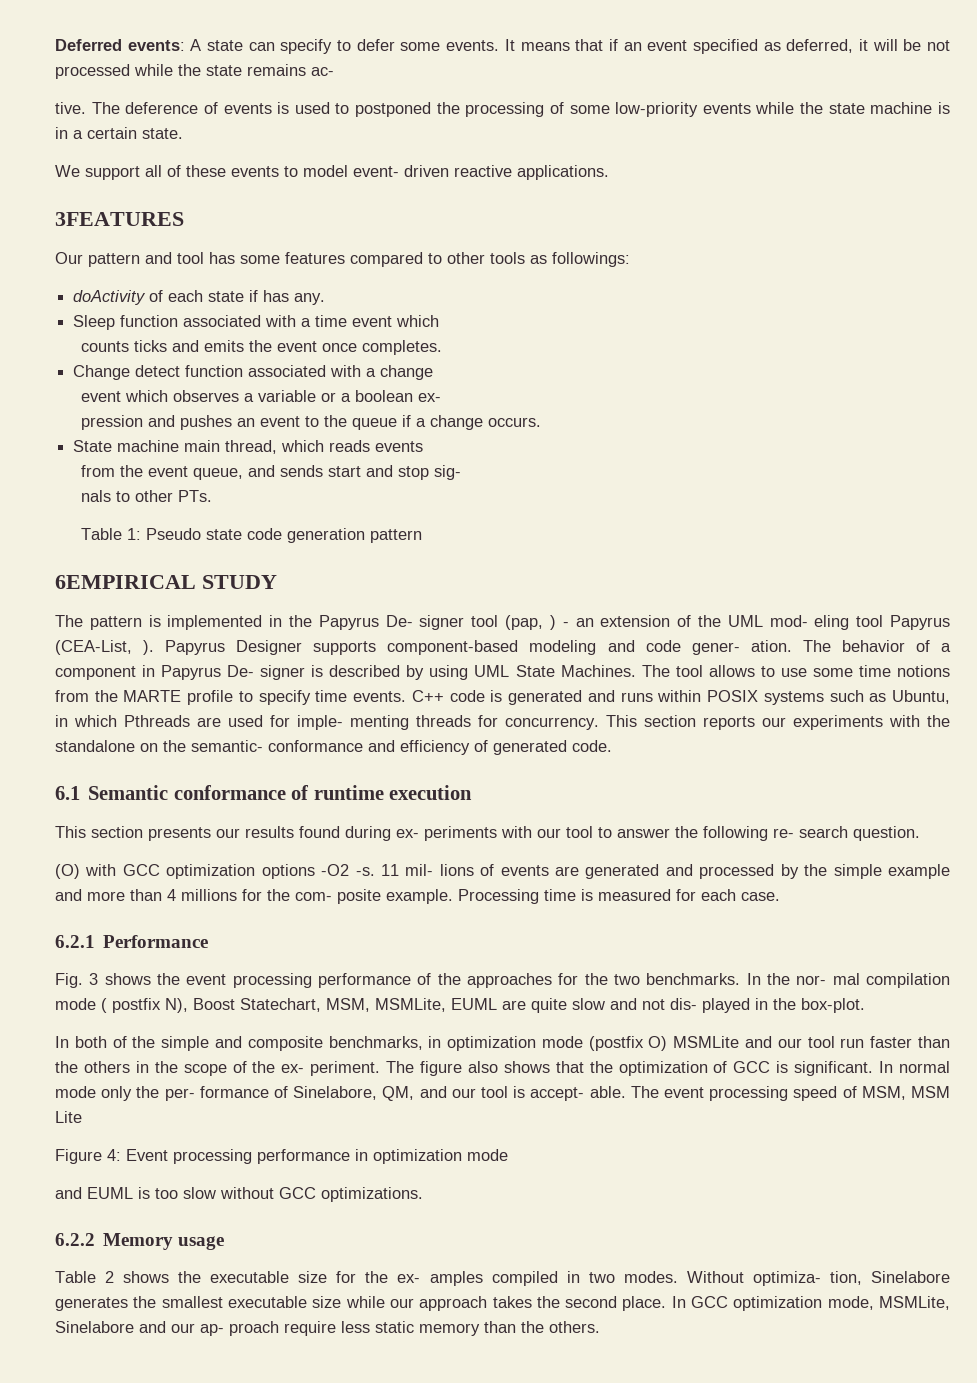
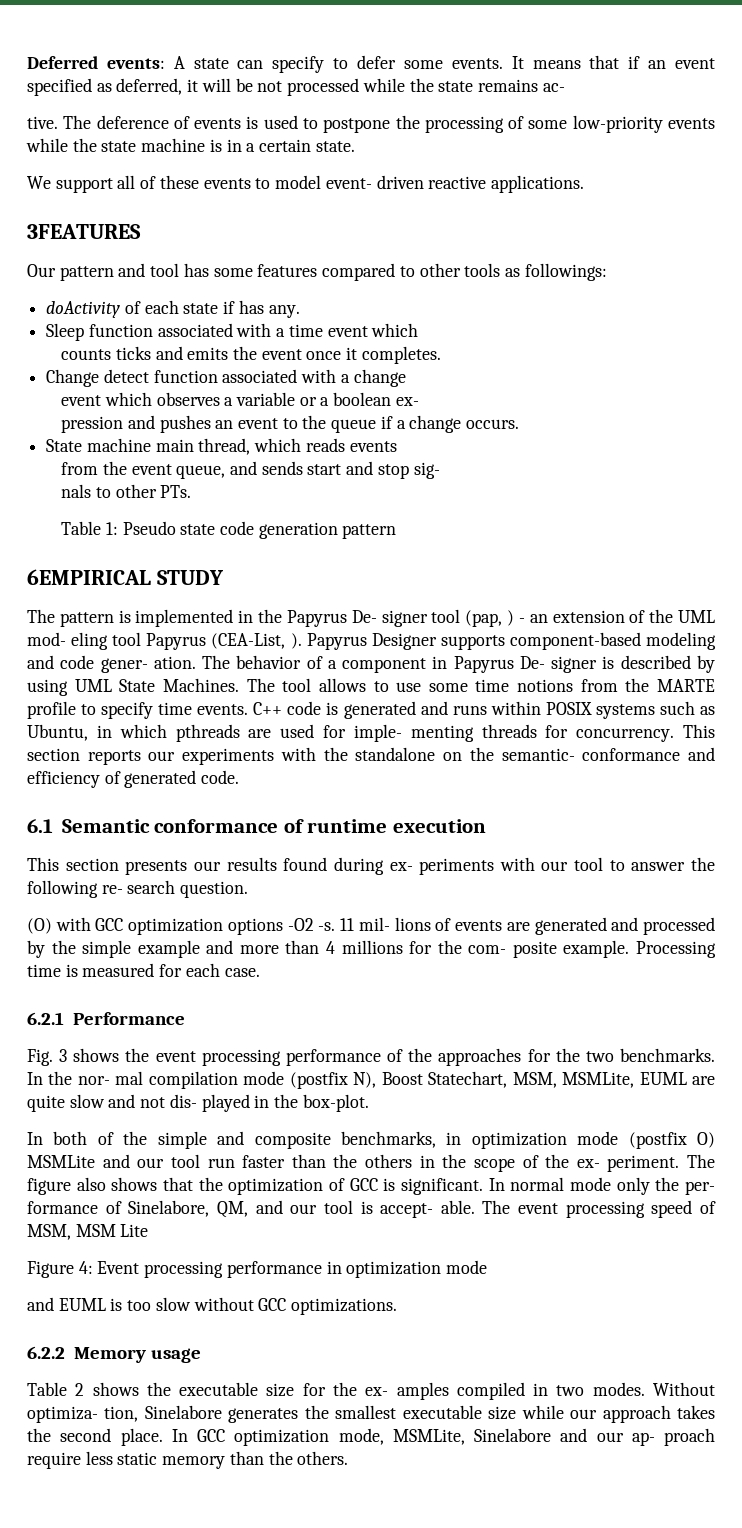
- The deference of events is used to postponed the processing of some low-priority events while the state machine is in a certain state.
+ The deference of events is used to postpone the processing of some low-priority events while the state machine is in a certain state.
- counts ticks and emits the event once completes.
+ counts ticks and emits the event once it completes.
- C++ code is generated and runs within POSIX systems such as Ubuntu, in which Pthreads are used for imple- menting threads for concurrency.
+ C++ code is generated and runs within POSIX systems such as Ubuntu, in which pthreads are used for imple- menting threads for concurrency.
- In the nor- mal compilation mode ( postfix N), Boost Statechart, MSM, MSMLite, EUML are quite slow and not dis- played in the box-plot.
+ In the nor- mal compilation mode (postfix N), Boost Statechart, MSM, MSMLite, EUML are quite slow and not dis- played in the box-plot.

